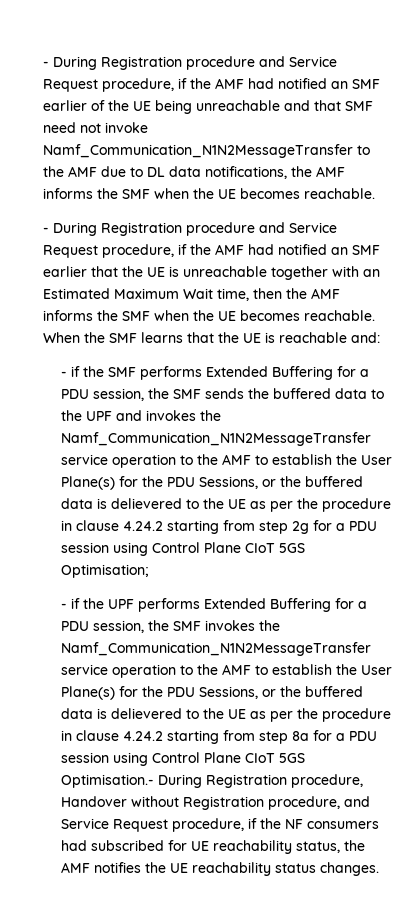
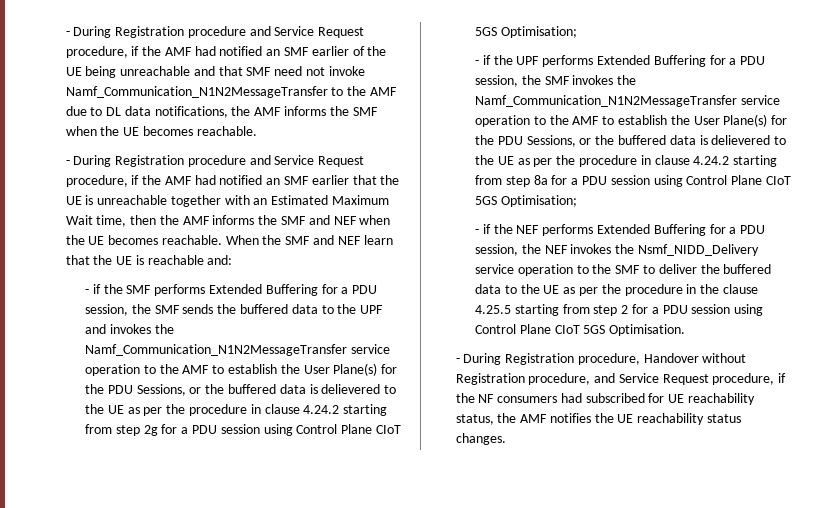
- - During Registration procedure and Service Request procedure, if the AMF had notified an SMF earlier that the UE is unreachable together with an Estimated Maximum Wait time, then the AMF informs the SMF when the UE becomes reachable.
+ - During Registration procedure and Service Request procedure, if the AMF had notified an SMF earlier that the UE is unreachable together with an Estimated Maximum Wait time, then the AMF informs the SMF and NEF when the UE becomes reachable.
- When the SMF learns that the UE is reachable and:
+ When the SMF and NEF learn that the UE is reachable and:
- - if the UPF performs Extended Buffering for a PDU session, the SMF invokes the Namf_Communication_N1N2MessageTransfer service operation to the AMF to establish the User Plane(s) for the PDU Sessions, or the buffered data is delievered to the UE as per the procedure in clause 4.24.2 starting from step 8a for a PDU session using Control Plane CIoT 5GS Optimisation.- During Registration procedure, Handover without Registration procedure, and Service Request procedure, if the NF consumers had subscribed for UE reachability status, the AMF notifies the UE reachability status changes.
+ - if the UPF performs Extended Buffering for a PDU session, the SMF invokes the Namf_Communication_N1N2MessageTransfer service operation to the AMF to establish the User Plane(s) for the PDU Sessions, or the buffered data is delievered to the UE as per the procedure in clause 4.24.2 starting from step 8a for a PDU session using Control Plane CIoT 5GS Optimisation;
+ - if the NEF performs Extended Buffering for a PDU session, the NEF invokes the Nsmf_NIDD_Delivery service operation to the SMF to deliver the buffered data to the UE as per the procedure in the clause 4.25.5 starting from step 2 for a PDU session using Control Plane CIoT 5GS Optimisation.
+ - During Registration procedure, Handover without Registration procedure, and Service Request procedure, if the NF consumers had subscribed for UE reachability status, the AMF notifies the UE reachability status changes.

